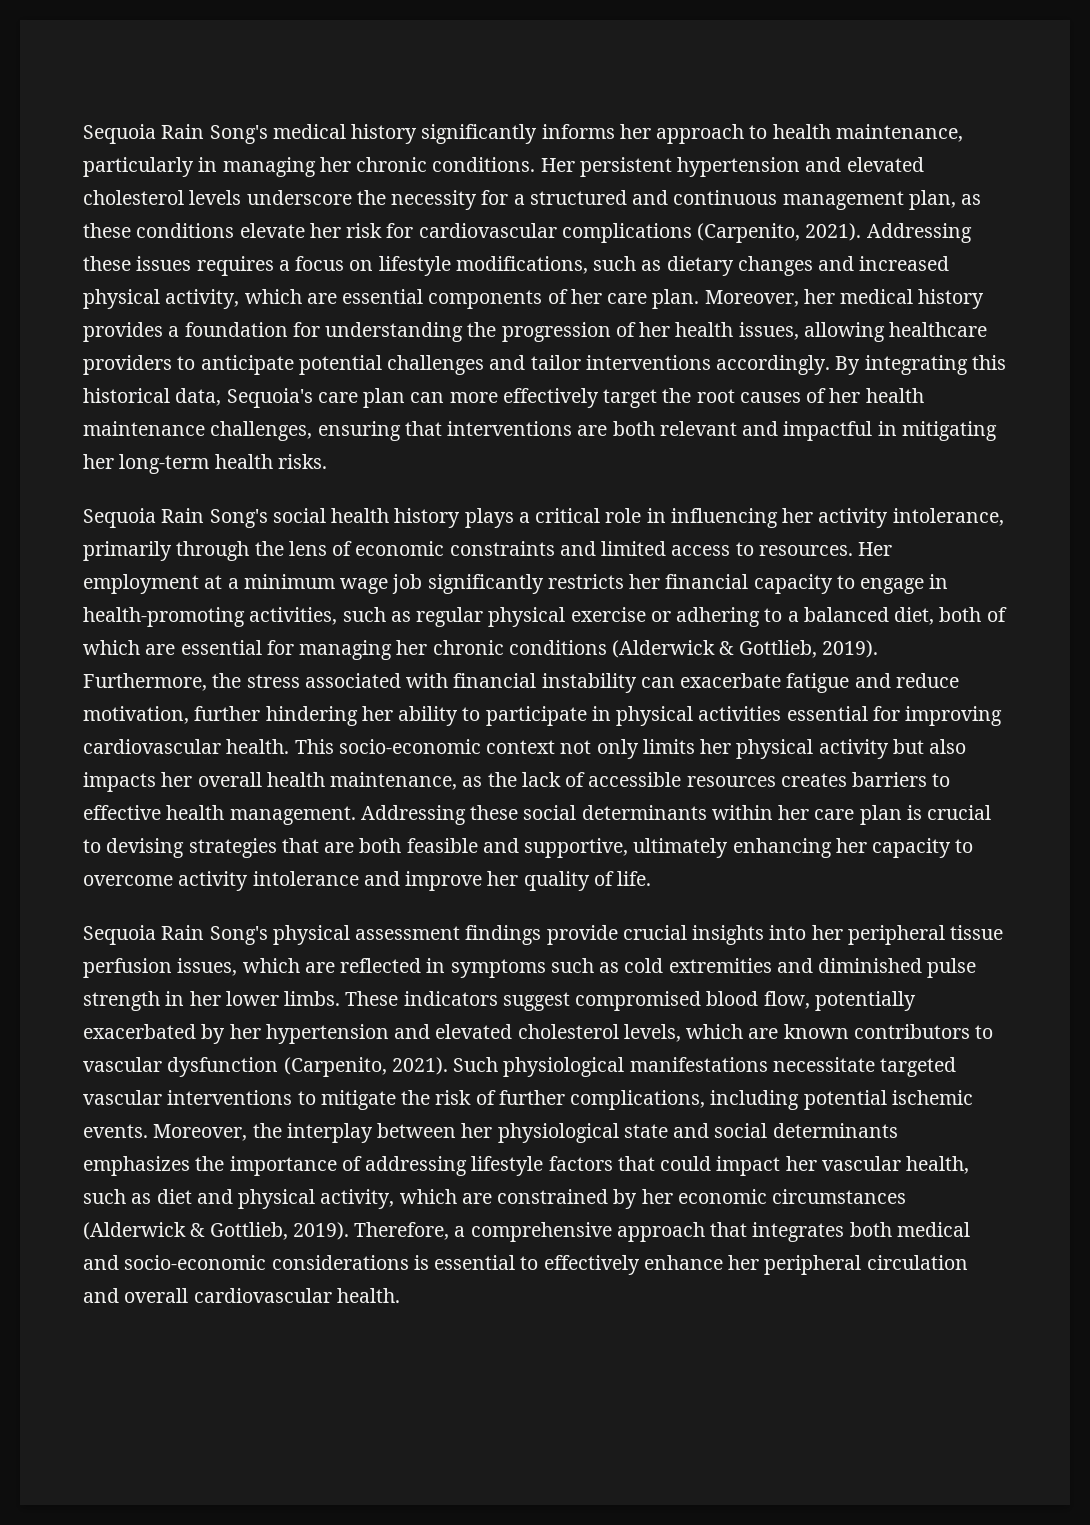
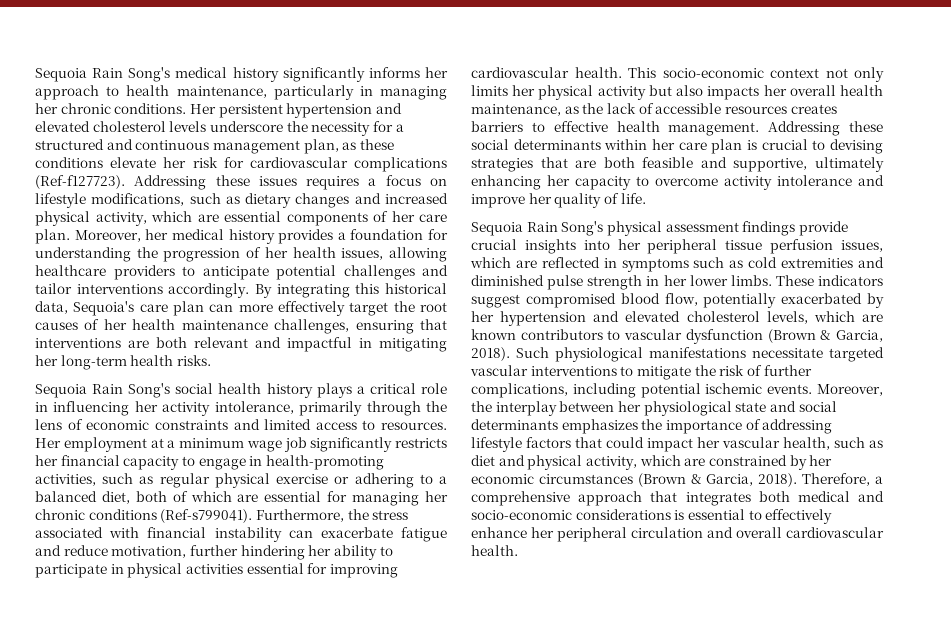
- Her persistent hypertension and elevated cholesterol levels underscore the necessity for a structured and continuous management plan, as these conditions elevate her risk for cardiovascular complications (Carpenito, 2021).
+ Her persistent hypertension and elevated cholesterol levels underscore the necessity for a structured and continuous management plan, as these conditions elevate her risk for cardiovascular complications (Ref-f127723).
- Her employment at a minimum wage job significantly restricts her financial capacity to engage in health-promoting activities, such as regular physical exercise or adhering to a balanced diet, both of which are essential for managing her chronic conditions (Alderwick & Gottlieb, 2019).
+ Her employment at a minimum wage job significantly restricts her financial capacity to engage in health-promoting activities, such as regular physical exercise or adhering to a balanced diet, both of which are essential for managing her chronic conditions (Ref-s799041).
- These indicators suggest compromised blood flow, potentially exacerbated by her hypertension and elevated cholesterol levels, which are known contributors to vascular dysfunction (Carpenito, 2021).
+ These indicators suggest compromised blood flow, potentially exacerbated by her hypertension and elevated cholesterol levels, which are known contributors to vascular dysfunction (Brown & Garcia, 2018).
- Moreover, the interplay between her physiological state and social determinants emphasizes the importance of addressing lifestyle factors that could impact her vascular health, such as diet and physical activity, which are constrained by her economic circumstances (Alderwick & Gottlieb, 2019).
+ Moreover, the interplay between her physiological state and social determinants emphasizes the importance of addressing lifestyle factors that could impact her vascular health, such as diet and physical activity, which are constrained by her economic circumstances (Brown & Garcia, 2018).

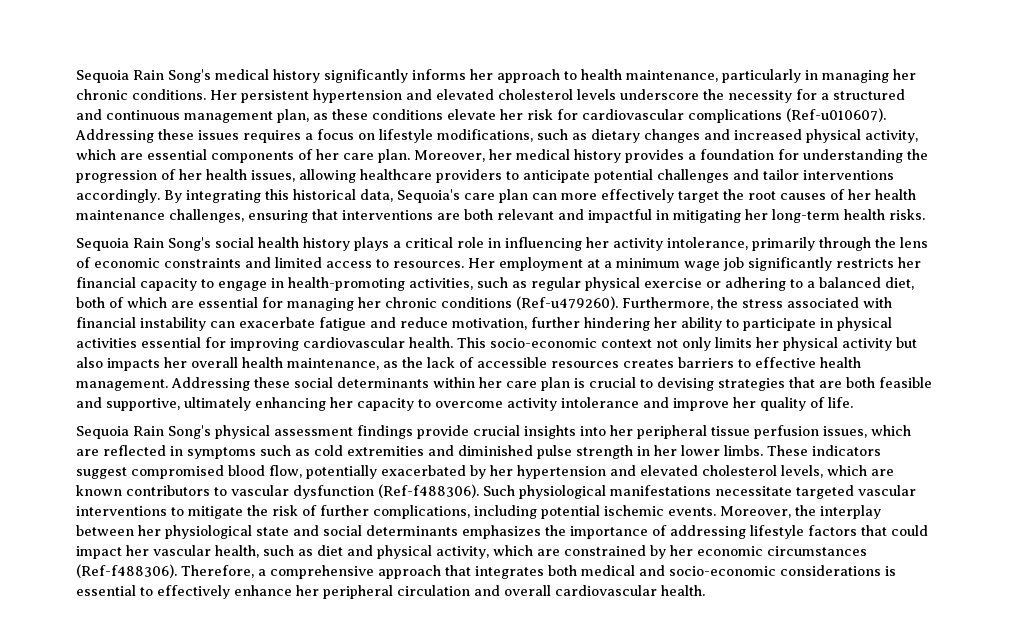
- Her persistent hypertension and elevated cholesterol levels underscore the necessity for a structured and continuous management plan, as these conditions elevate her risk for cardiovascular complications (Ref-f127723).
+ Her persistent hypertension and elevated cholesterol levels underscore the necessity for a structured and continuous management plan, as these conditions elevate her risk for cardiovascular complications (Ref-u010607).
- Her employment at a minimum wage job significantly restricts her financial capacity to engage in health-promoting activities, such as regular physical exercise or adhering to a balanced diet, both of which are essential for managing her chronic conditions (Ref-s799041).
+ Her employment at a minimum wage job significantly restricts her financial capacity to engage in health-promoting activities, such as regular physical exercise or adhering to a balanced diet, both of which are essential for managing her chronic conditions (Ref-u479260).
- These indicators suggest compromised blood flow, potentially exacerbated by her hypertension and elevated cholesterol levels, which are known contributors to vascular dysfunction (Brown & Garcia, 2018).
+ These indicators suggest compromised blood flow, potentially exacerbated by her hypertension and elevated cholesterol levels, which are known contributors to vascular dysfunction (Ref-f488306).
- Moreover, the interplay between her physiological state and social determinants emphasizes the importance of addressing lifestyle factors that could impact her vascular health, such as diet and physical activity, which are constrained by her economic circumstances (Brown & Garcia, 2018).
+ Moreover, the interplay between her physiological state and social determinants emphasizes the importance of addressing lifestyle factors that could impact her vascular health, such as diet and physical activity, which are constrained by her economic circumstances (Ref-f488306).

